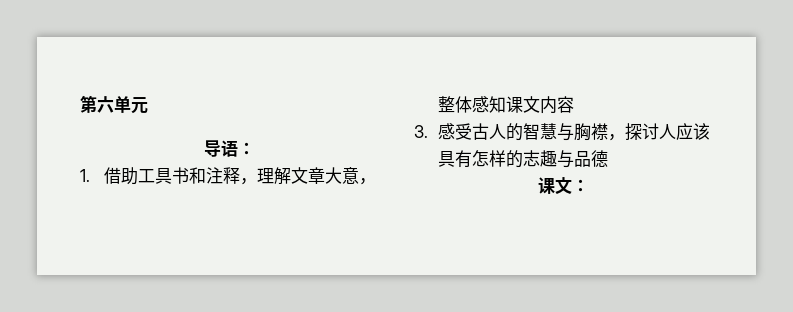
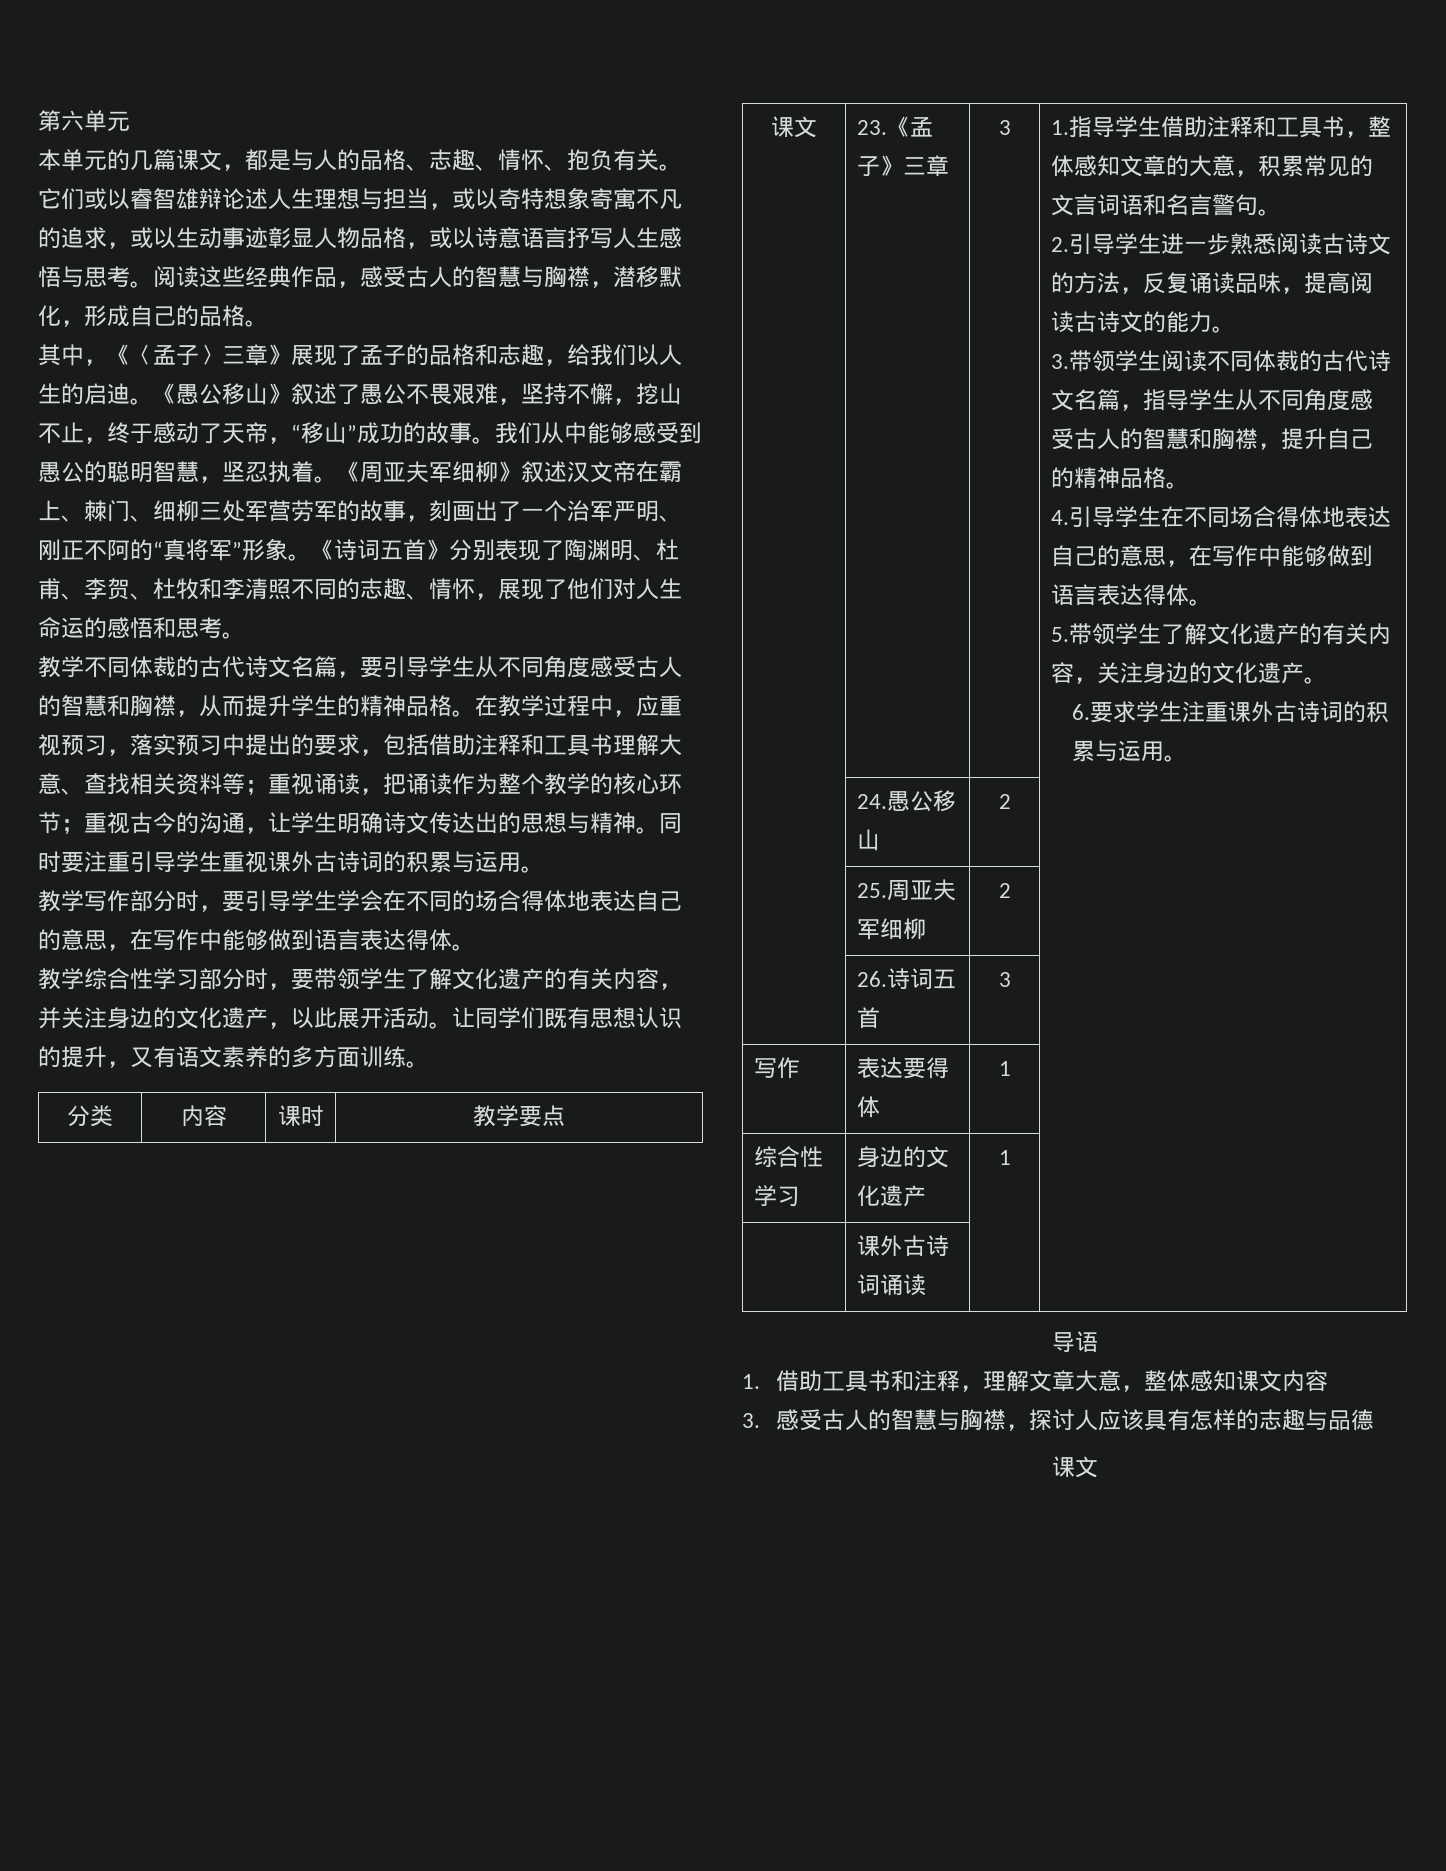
+ 本单元的几篇课文，都是与人的品格、志趣、情怀、抱负有关。它们或以睿智雄辩论述人生理想与担当，或以奇特想象寄寓不凡的追求，或以生动事迹彰显人物品格，或以诗意语言抒写人生感悟与思考。阅读这些经典作品，感受古人的智慧与胸襟，潜移默化，形成自己的品格。
+ 其中，《〈孟子〉三章》展现了孟子的品格和志趣，给我们以人生的启迪。《愚公移山》叙述了愚公不畏艰难，坚持不懈，挖山不止，终于感动了天帝，“移山”成功的故事。我们从中能够感受到愚公的聪明智慧，坚忍执着。《周亚夫军细柳》叙述汉文帝在霸上、棘门、细柳三处军营劳军的故事，刻画出了一个治军严明、刚正不阿的“真将军”形象。《诗词五首》分别表现了陶渊明、杜甫、李贺、杜牧和李清照不同的志趣、情怀，展现了他们对人生命运的感悟和思考。
+ 教学不同体裁的古代诗文名篇，要引导学生从不同角度感受古人的智慧和胸襟，从而提升学生的精神品格。在教学过程中，应重视预习，落实预习中提出的要求，包括借助注释和工具书理解大意、查找相关资料等；重视诵读，把诵读作为整个教学的核心环节；重视古今的沟通，让学生明确诗文传达出的思想与精神。同时要注重引导学生重视课外古诗词的积累与运用。
+ 教学写作部分时，要引导学生学会在不同的场合得体地表达自己的意思，在写作中能够做到语言表达得体。
+ 教学综合性学习部分时，要带领学生了解文化遗产的有关内容，并关注身边的文化遗产，以此展开活动。让同学们既有思想认识的提升，又有语文素养的多方面训练。
+ 分类 | 内容 | 课时 | 教学要点
+ 课文 | 23.《孟子》三章 | 3 | 1.指导学生借助注释和工具书，整体感知文章的大意，积累常见的文言词语和名言警句。
+ 2.引导学生进一步熟悉阅读古诗文的方法，反复诵读品味，提高阅读古诗文的能力。
+ 3.带领学生阅读不同体裁的古代诗文名篇，指导学生从不同角度感受古人的智慧和胸襟，提升自己的精神品格。
+ 4.引导学生在不同场合得体地表达自己的意思，在写作中能够做到语言表达得体。
+ 5.带领学生了解文化遗产的有关内容，关注身边的文化遗产。
+ 6.要求学生注重课外古诗词的积累与运用。
+ | 24.愚公移山 | 2 |
+ | 25.周亚夫军细柳 | 2 |
+ | 26.诗词五首 | 3 |
+ 写作 | 表达要得体 | 1 |
+ 综合性学习 | 身边的文化遗产 | 1 |
+ | 课外古诗词诵读 | |
- 导语：
+ 导语
  3.感受古人的智慧与胸襟，探讨人应该具有怎样的志趣与品德
- 课文：
+ 课文

